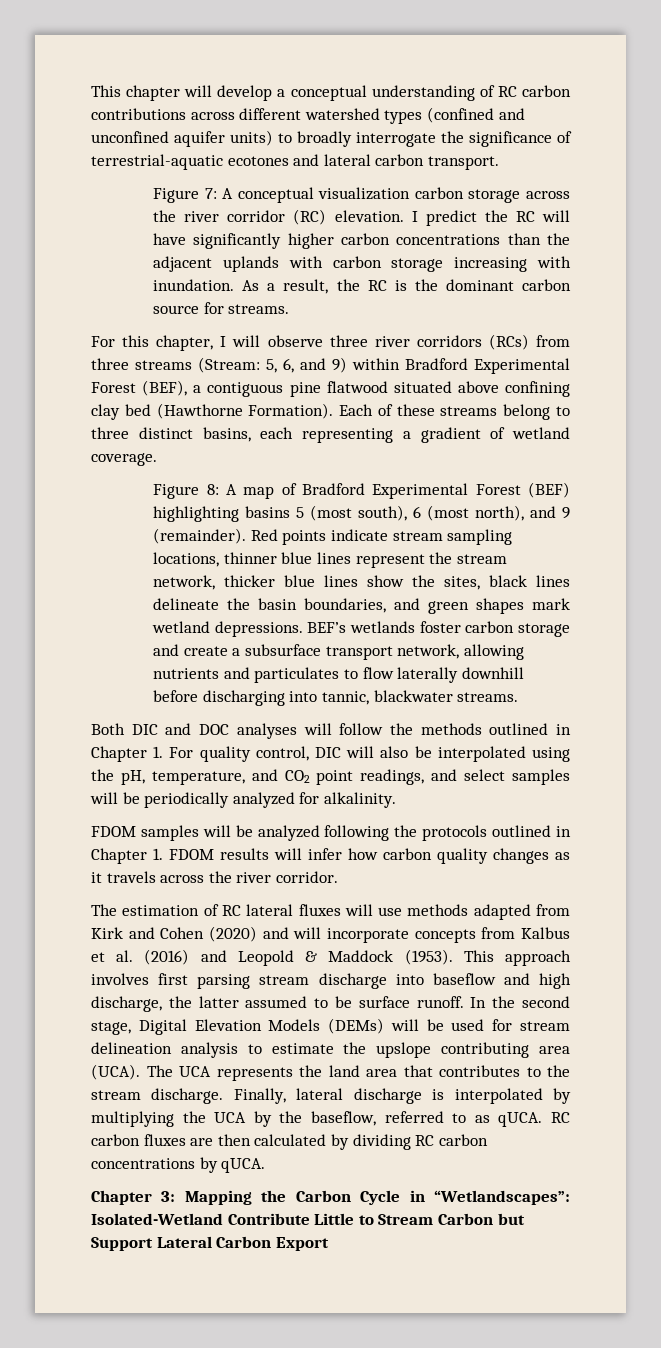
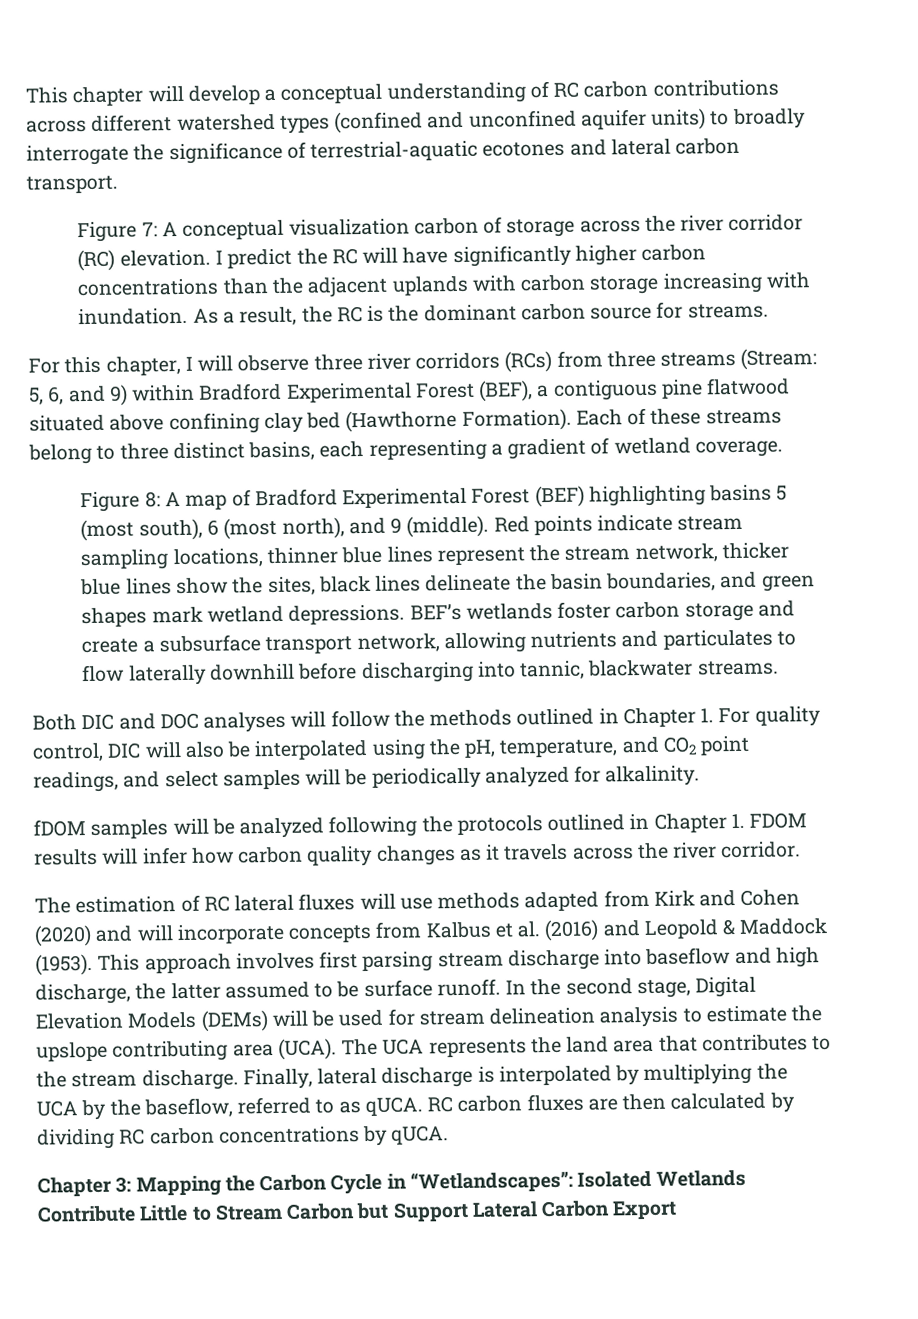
- Figure 7: A conceptual visualization carbon storage across the river corridor (RC) elevation.
+ Figure 7: A conceptual visualization carbon of storage across the river corridor (RC) elevation.
- Figure 8: A map of Bradford Experimental Forest (BEF) highlighting basins 5 (most south), 6 (most north), and 9 (remainder).
+ Figure 8: A map of Bradford Experimental Forest (BEF) highlighting basins 5 (most south), 6 (most north), and 9 (middle).
- FDOM samples will be analyzed following the protocols outlined in Chapter 1. FDOM results will infer how carbon quality changes as it travels across the river corridor.
+ fDOM samples will be analyzed following the protocols outlined in Chapter 1. FDOM results will infer how carbon quality changes as it travels across the river corridor.
- Chapter 3: Mapping the Carbon Cycle in “Wetlandscapes”: Isolated-Wetland Contribute Little to Stream Carbon but Support Lateral Carbon Export
+ Chapter 3: Mapping the Carbon Cycle in “Wetlandscapes”: Isolated Wetlands Contribute Little to Stream Carbon but Support Lateral Carbon Export

